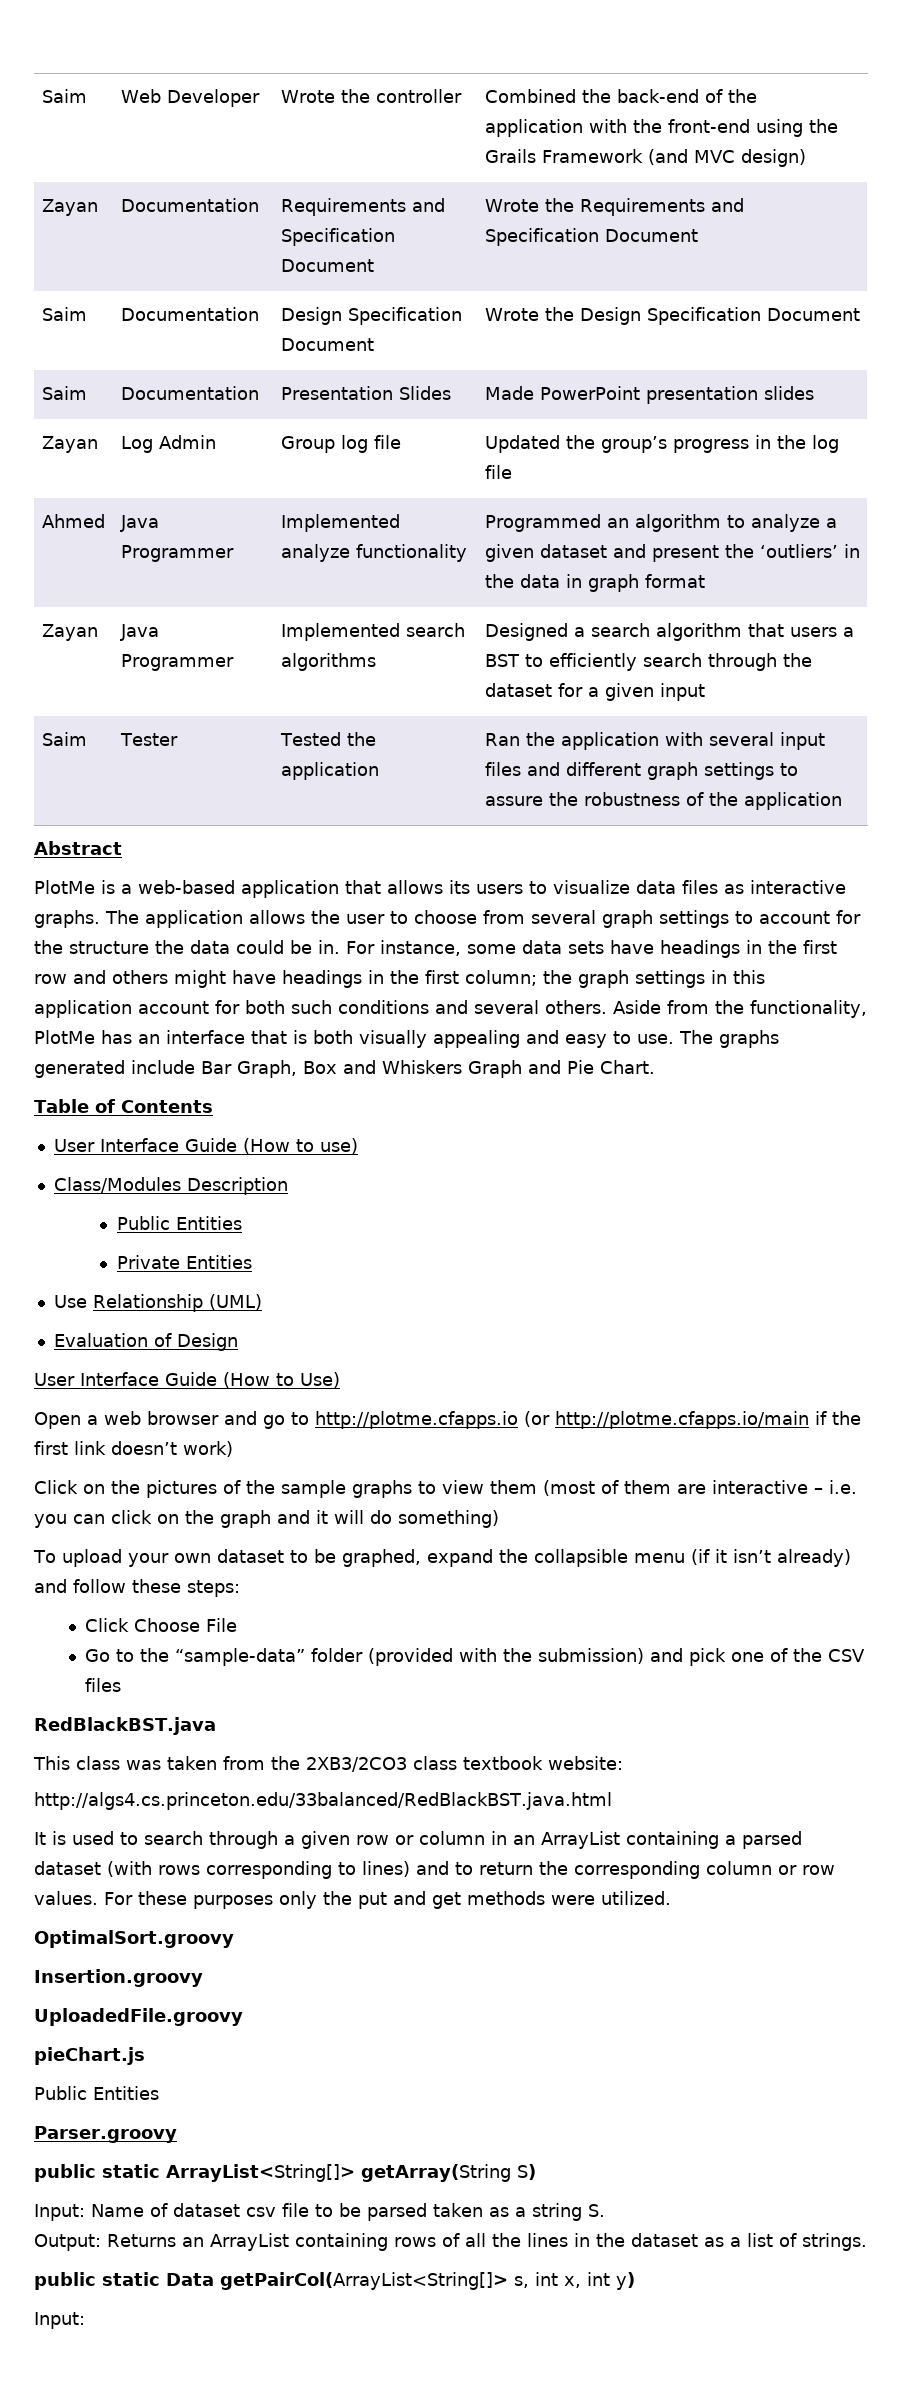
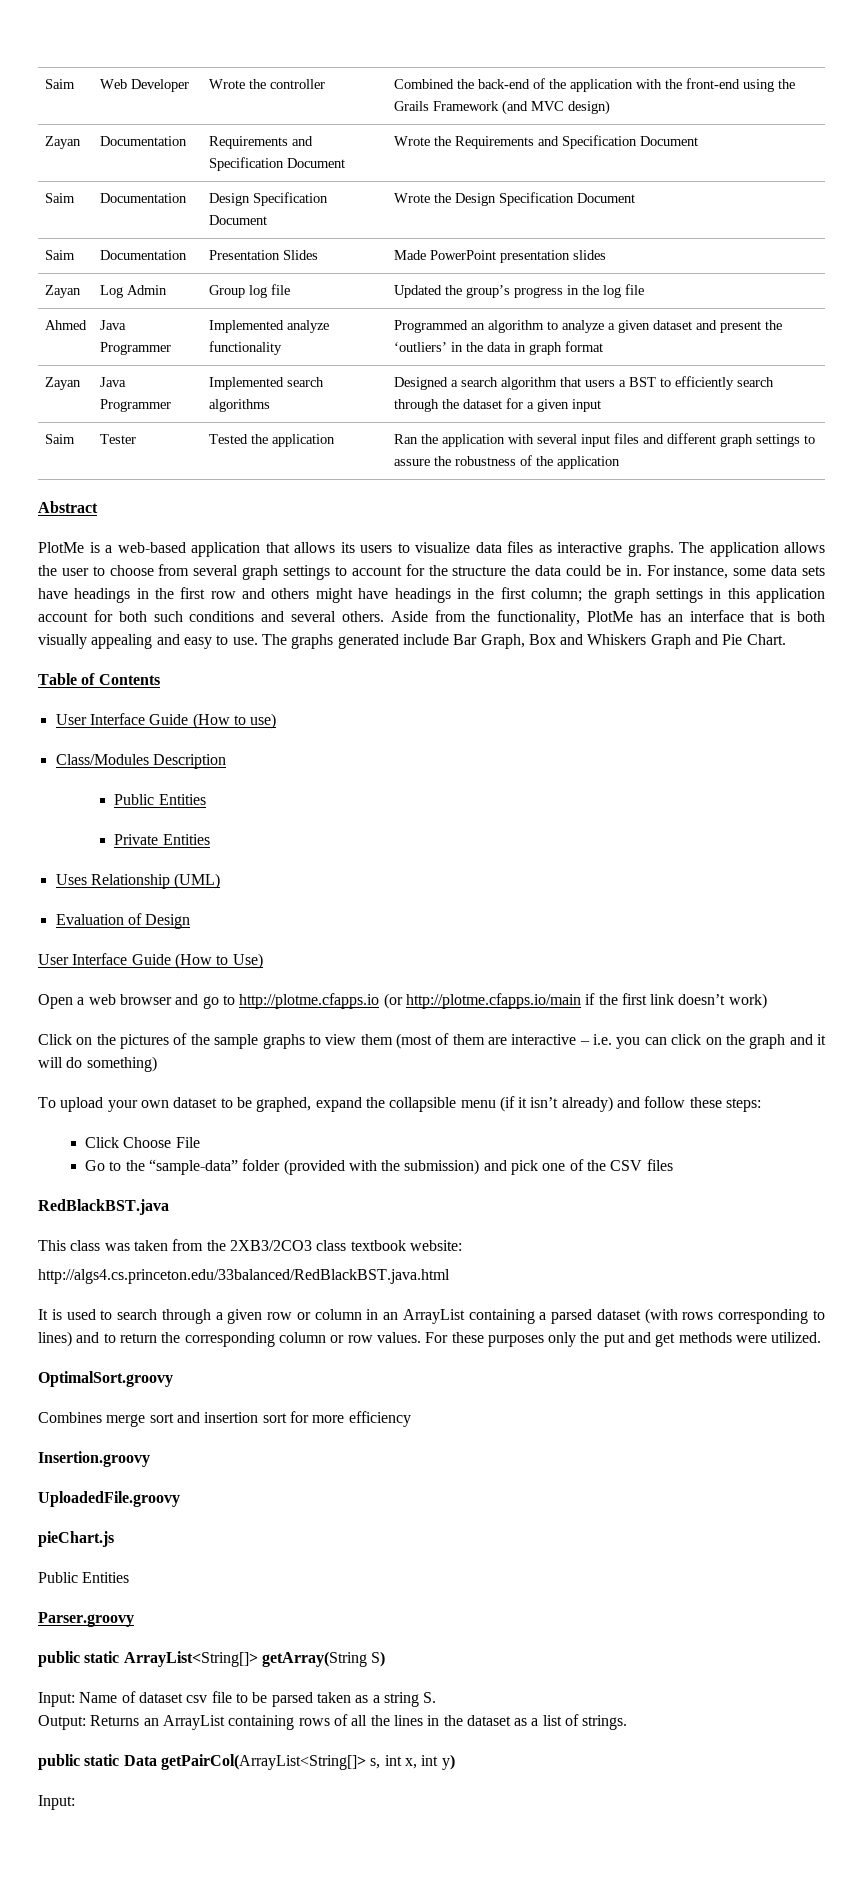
- Use Relationship (UML)
+ Uses Relationship (UML)
+ Combines merge sort and insertion sort for more efficiency

